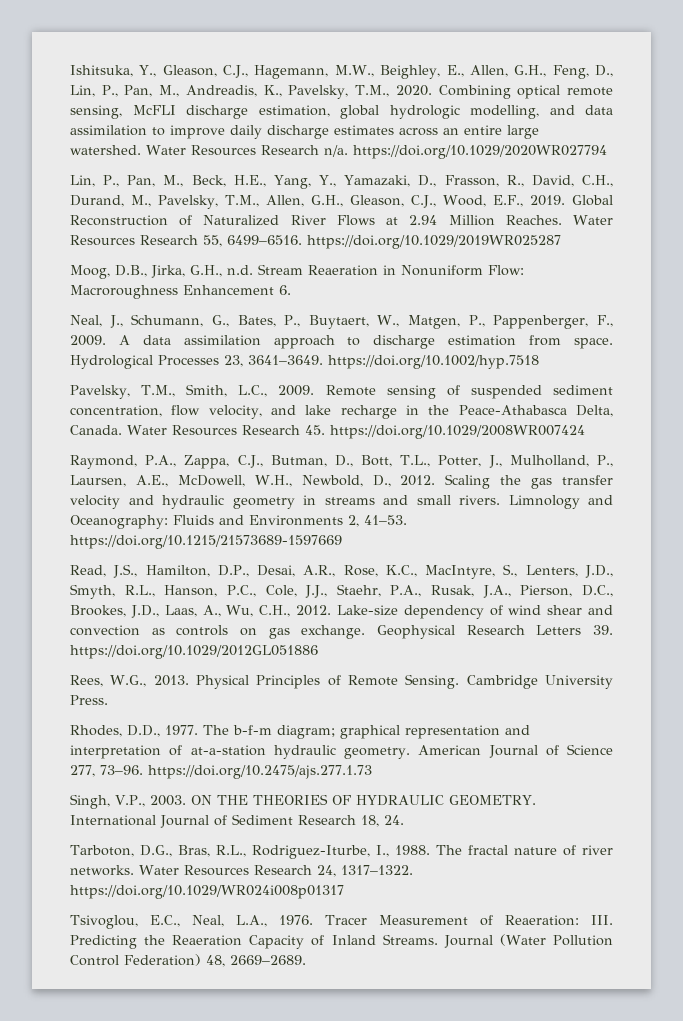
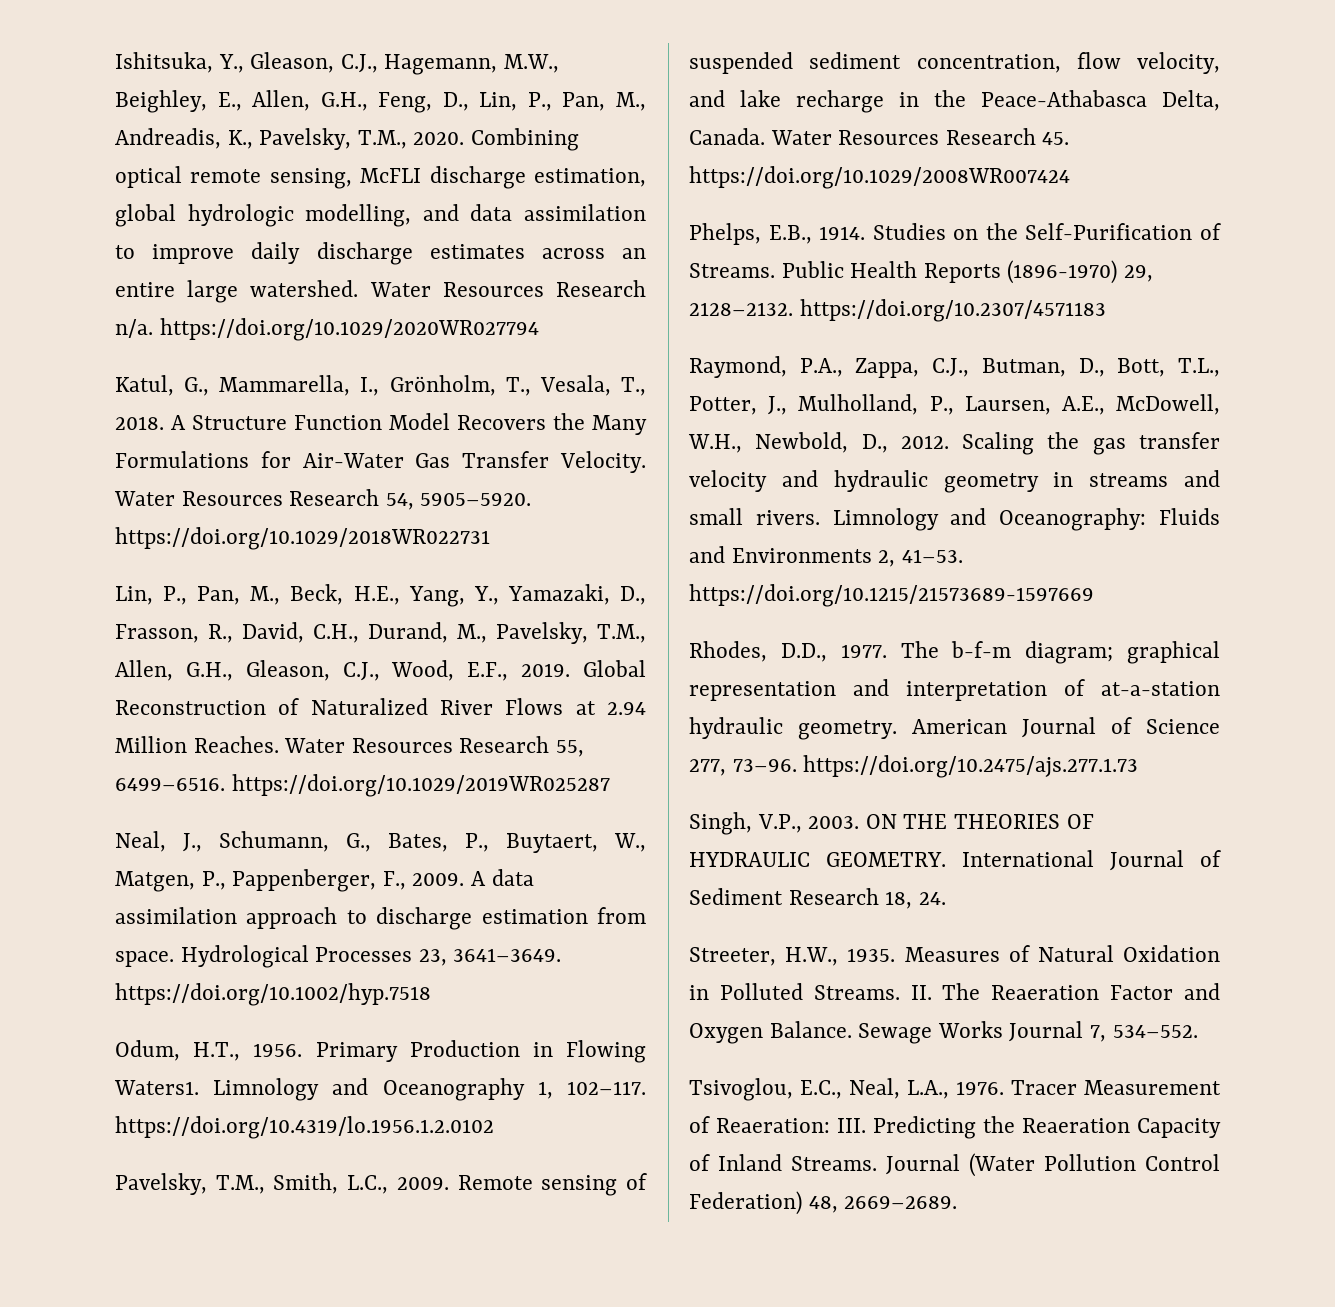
+ Katul, G., Mammarella, I., Grönholm, T., Vesala, T., 2018. A Structure Function Model Recovers the Many Formulations for Air-Water Gas Transfer Velocity. Water Resources Research 54, 5905–5920. https://doi.org/10.1029/2018WR022731
- Moog, D.B., Jirka, G.H., n.d. Stream Reaeration in Nonuniform Flow: Macroroughness Enhancement 6.
+ Odum, H.T., 1956. Primary Production in Flowing Waters1. Limnology and Oceanography 1, 102–117. https://doi.org/10.4319/lo.1956.1.2.0102
+ Phelps, E.B., 1914. Studies on the Self-Purification of Streams. Public Health Reports (1896-1970) 29, 2128–2132. https://doi.org/10.2307/4571183
- Read, J.S., Hamilton, D.P., Desai, A.R., Rose, K.C., MacIntyre, S., Lenters, J.D., Smyth, R.L., Hanson, P.C., Cole, J.J., Staehr, P.A., Rusak, J.A., Pierson, D.C., Brookes, J.D., Laas, A., Wu, C.H., 2012. Lake-size dependency of wind shear and convection as controls on gas exchange. Geophysical Research Letters 39. https://doi.org/10.1029/2012GL051886
- Rees, W.G., 2013. Physical Principles of Remote Sensing. Cambridge University Press.
- Tarboton, D.G., Bras, R.L., Rodriguez-Iturbe, I., 1988. The fractal nature of river networks. Water Resources Research 24, 1317–1322. https://doi.org/10.1029/WR024i008p01317
+ Streeter, H.W., 1935. Measures of Natural Oxidation in Polluted Streams. II. The Reaeration Factor and Oxygen Balance. Sewage Works Journal 7, 534–552.

